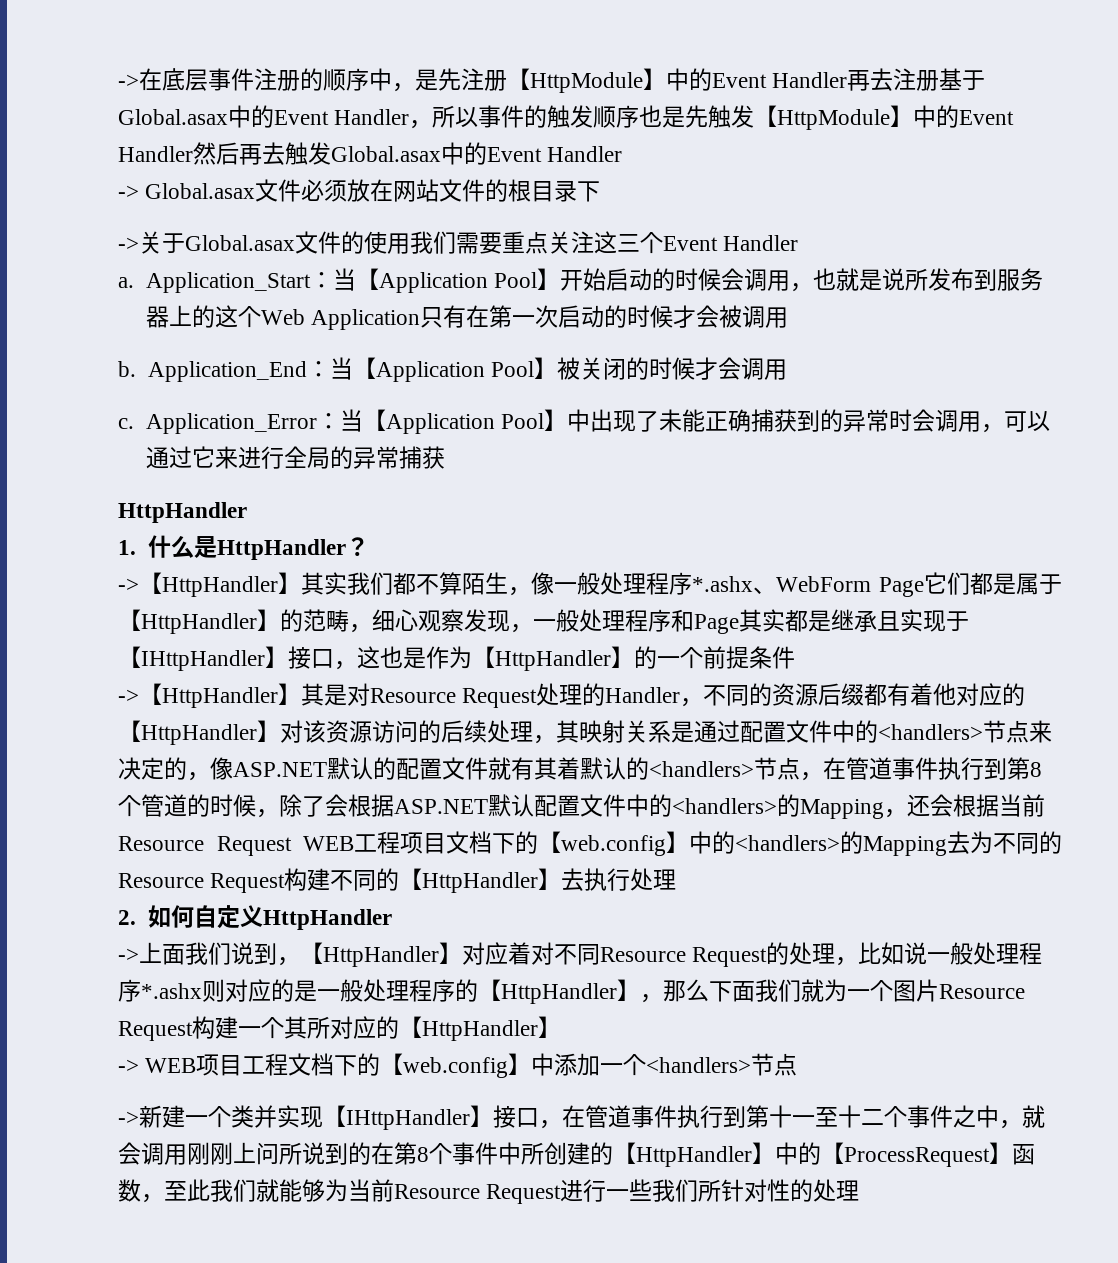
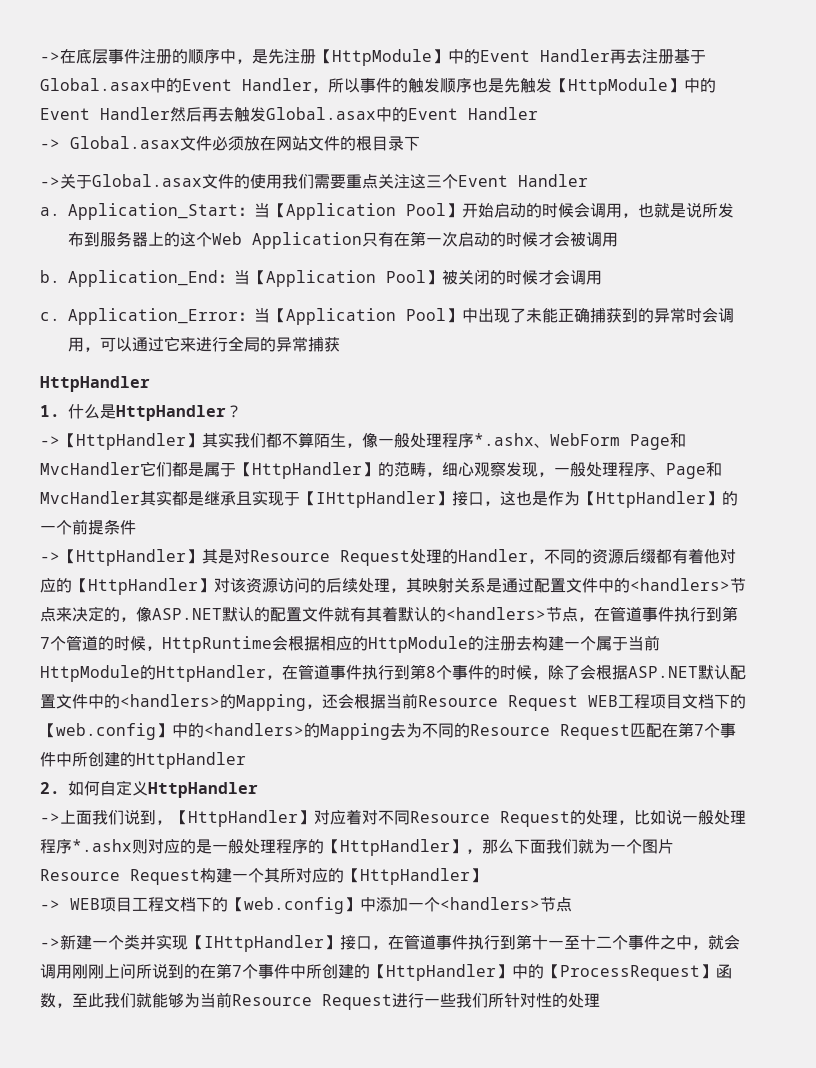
- ->【HttpHandler】其实我们都不算陌生，像一般处理程序*.ashx、WebForm Page它们都是属于【HttpHandler】的范畴，细心观察发现，一般处理程序和Page其实都是继承且实现于【IHttpHandler】接口，这也是作为【HttpHandler】的一个前提条件
+ ->【HttpHandler】其实我们都不算陌生，像一般处理程序*.ashx、WebForm Page和MvcHandler它们都是属于【HttpHandler】的范畴，细心观察发现，一般处理程序、Page和MvcHandler其实都是继承且实现于【IHttpHandler】接口，这也是作为【HttpHandler】的一个前提条件
- ->【HttpHandler】其是对Resource Request处理的Handler，不同的资源后缀都有着他对应的【HttpHandler】对该资源访问的后续处理，其映射关系是通过配置文件中的<handlers>节点来决定的，像ASP.NET默认的配置文件就有其着默认的<handlers>节点，在管道事件执行到第8个管道的时候，除了会根据ASP.NET默认配置文件中的<handlers>的Mapping，还会根据当前Resource Request WEB工程项目文档下的【web.config】中的<handlers>的Mapping去为不同的Resource Request构建不同的【HttpHandler】去执行处理
+ ->【HttpHandler】其是对Resource Request处理的Handler，不同的资源后缀都有着他对应的【HttpHandler】对该资源访问的后续处理，其映射关系是通过配置文件中的<handlers>节点来决定的，像ASP.NET默认的配置文件就有其着默认的<handlers>节点，在管道事件执行到第7个管道的时候，HttpRuntime会根据相应的HttpModule的注册去构建一个属于当前HttpModule的HttpHandler，在管道事件执行到第8个事件的时候，除了会根据ASP.NET默认配置文件中的<handlers>的Mapping，还会根据当前Resource Request WEB工程项目文档下的【web.config】中的<handlers>的Mapping去为不同的Resource Request匹配在第7个事件中所创建的HttpHandler
- ->新建一个类并实现【IHttpHandler】接口，在管道事件执行到第十一至十二个事件之中，就会调用刚刚上问所说到的在第8个事件中所创建的【HttpHandler】中的【ProcessRequest】函数，至此我们就能够为当前Resource Request进行一些我们所针对性的处理
+ ->新建一个类并实现【IHttpHandler】接口，在管道事件执行到第十一至十二个事件之中，就会调用刚刚上问所说到的在第7个事件中所创建的【HttpHandler】中的【ProcessRequest】函数，至此我们就能够为当前Resource Request进行一些我们所针对性的处理

